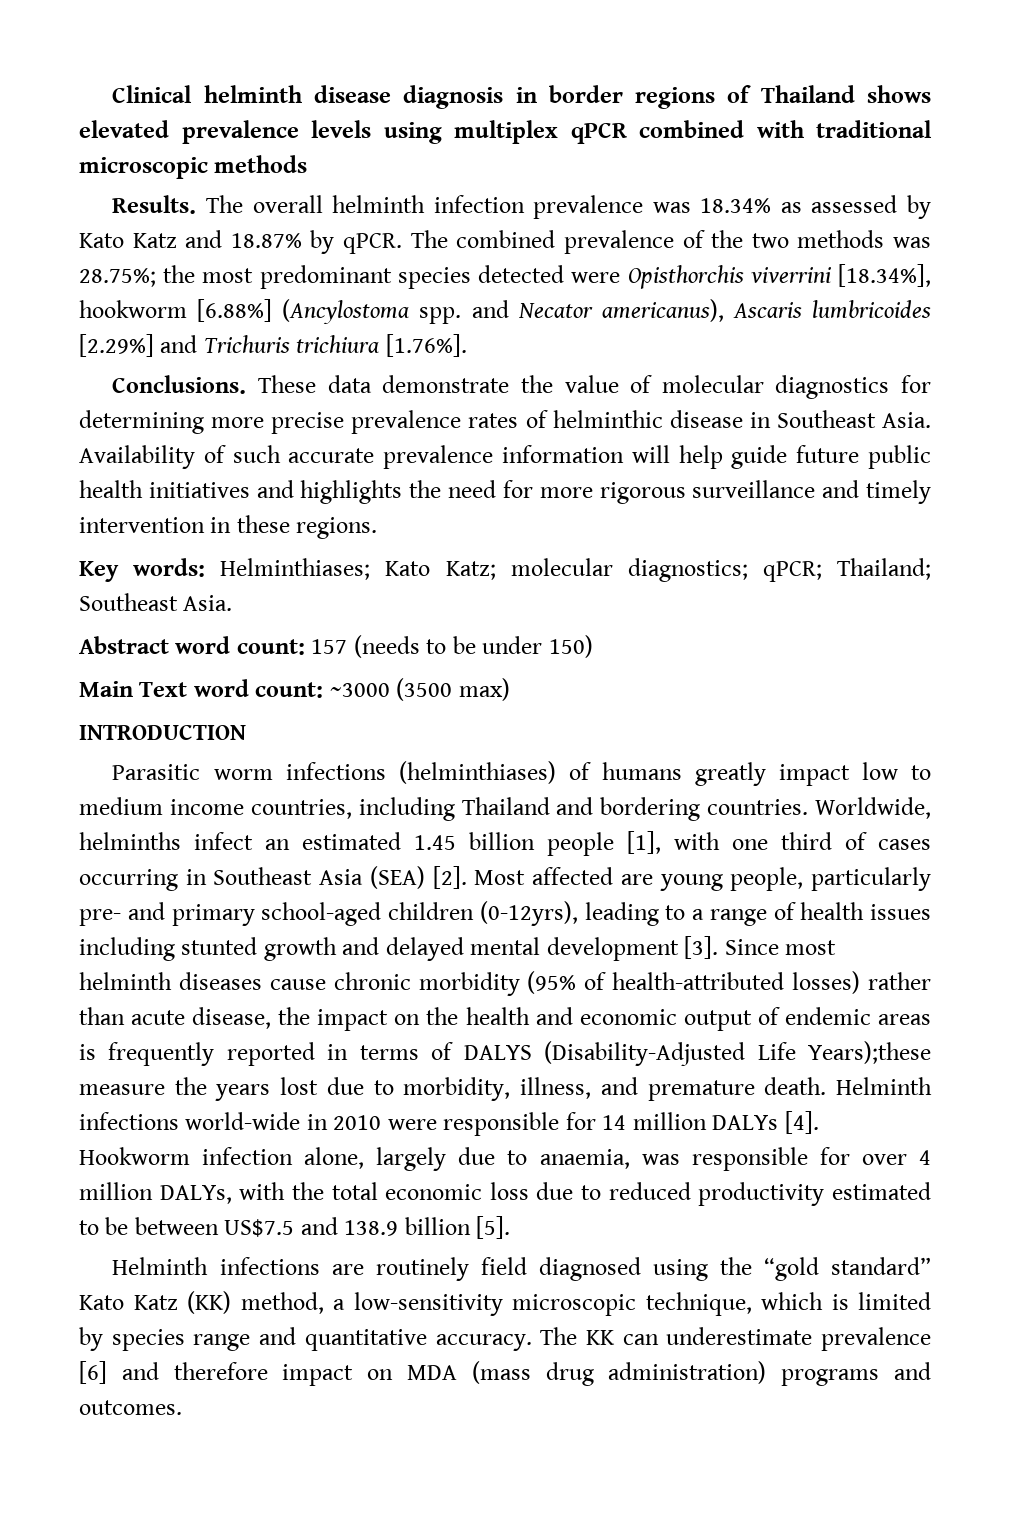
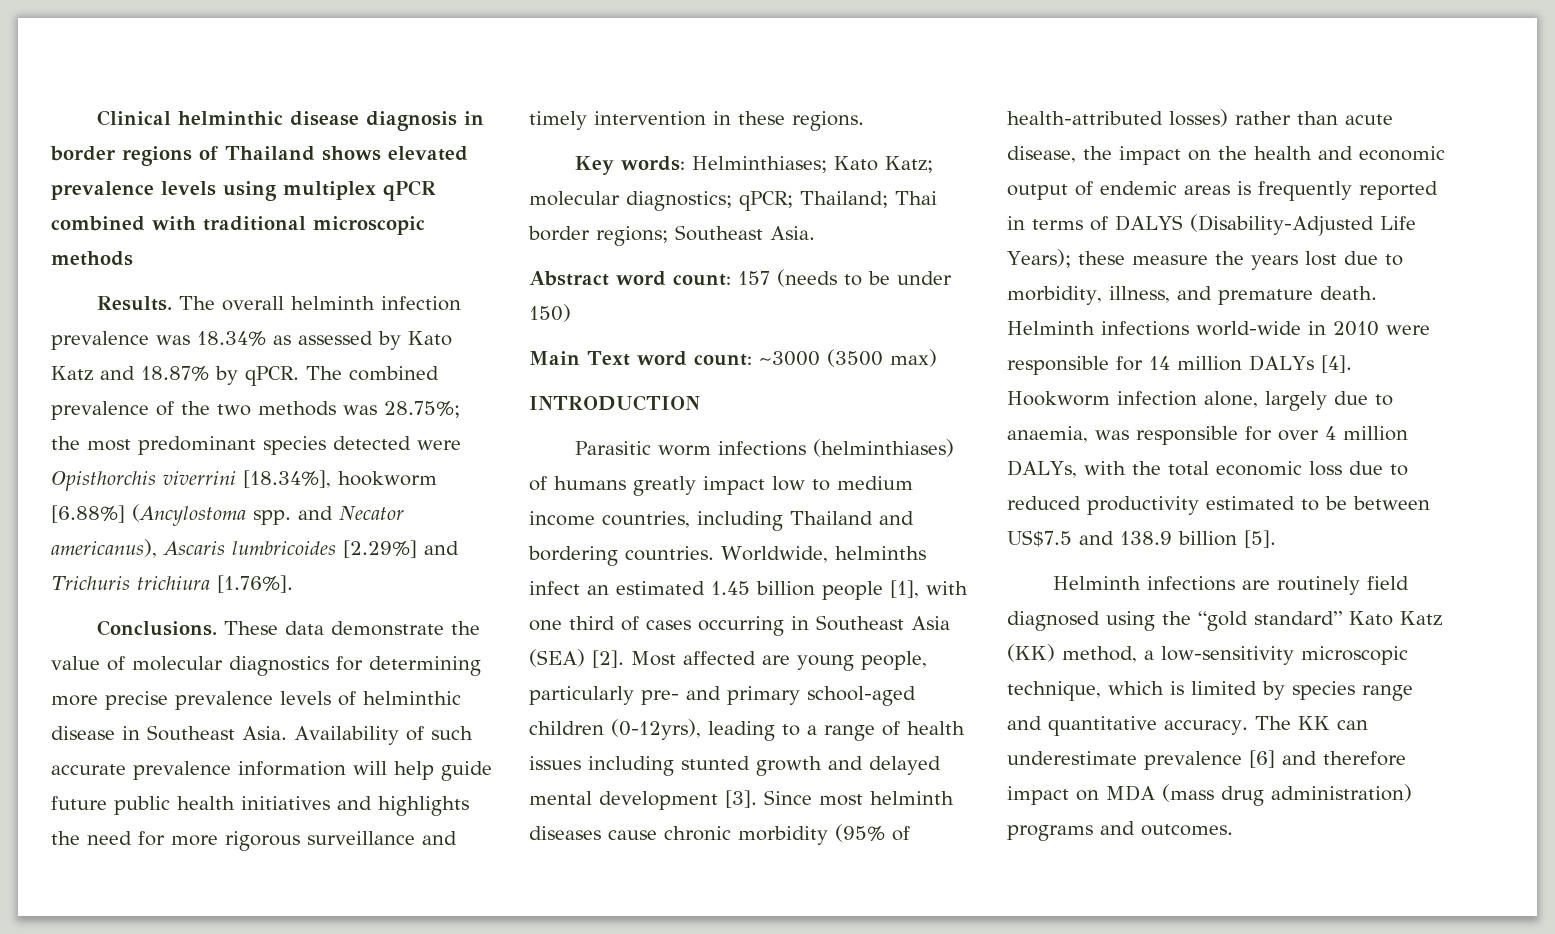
- Clinical helminth disease diagnosis in border regions of Thailand shows elevated prevalence levels using multiplex qPCR combined with traditional microscopic methods
+ Clinical helminthic disease diagnosis in border regions of Thailand shows elevated prevalence levels using multiplex qPCR combined with traditional microscopic methods
- These data demonstrate the value of molecular diagnostics for determining more precise prevalence rates of helminthic disease in Southeast Asia.
+ These data demonstrate the value of molecular diagnostics for determining more precise prevalence levels of helminthic disease in Southeast Asia.
- Key words: Helminthiases; Kato Katz; molecular diagnostics; qPCR; Thailand; Southeast Asia.
+ Key words: Helminthiases; Kato Katz; molecular diagnostics; qPCR; Thailand; Thai border regions; Southeast Asia.
- Since most helminth diseases cause chronic morbidity (95% of health-attributed losses) rather than acute disease, the impact on the health and economic output of endemic areas is frequently reported in terms of DALYS (Disability-Adjusted Life Years);these measure the years lost due to morbidity, illness, and premature death.
+ Since most helminth diseases cause chronic morbidity (95% of health-attributed losses) rather than acute disease, the impact on the health and economic output of endemic areas is frequently reported in terms of DALYS (Disability-Adjusted Life Years); these measure the years lost due to morbidity, illness, and premature death.

